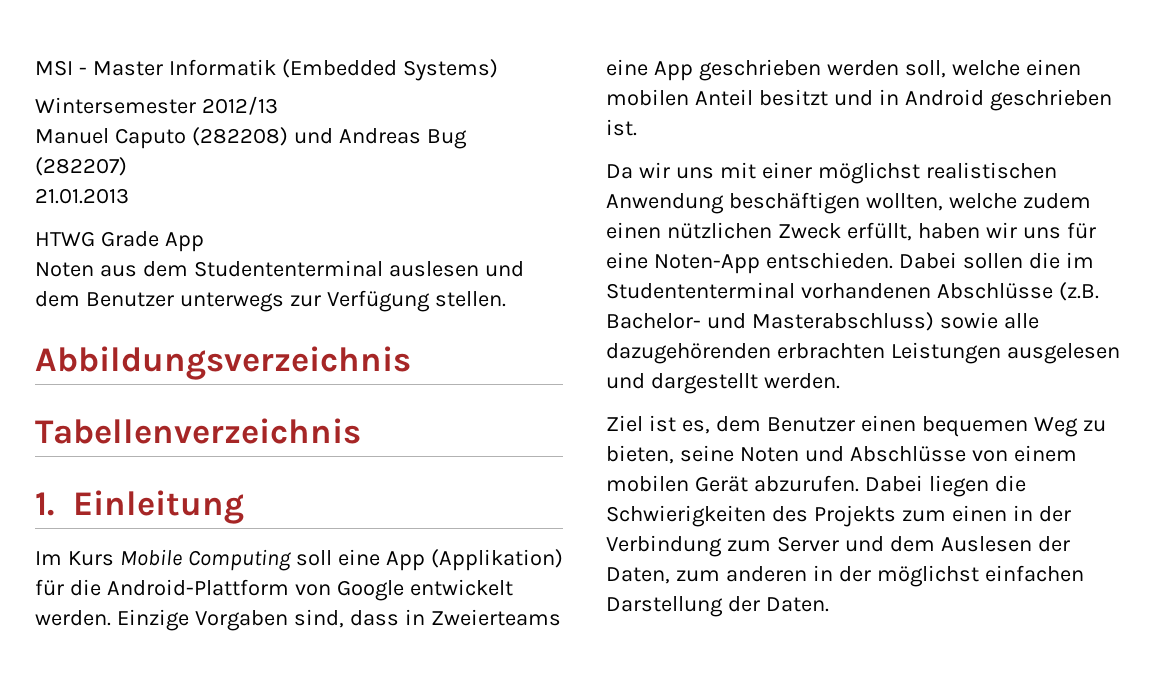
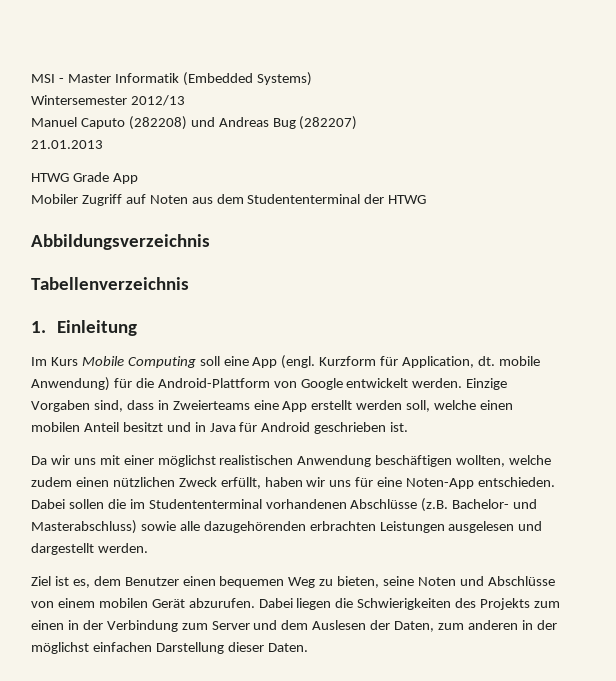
- Noten aus dem Studententerminal auslesen und dem Benutzer unterwegs zur Verfügung stellen.
+ Mobiler Zugriff auf Noten aus dem Studententerminal der HTWG
- Im Kurs Mobile Computing soll eine App (Applikation) für die Android-Plattform von Google entwickelt werden.
+ Im Kurs Mobile Computing soll eine App (engl. Kurzform für Application, dt. mobile Anwendung) für die Android-Plattform von Google entwickelt werden.
- Einzige Vorgaben sind, dass in Zweierteams eine App geschrieben werden soll, welche einen mobilen Anteil besitzt und in Android geschrieben ist.
+ Einzige Vorgaben sind, dass in Zweierteams eine App erstellt werden soll, welche einen mobilen Anteil besitzt und in Java für Android geschrieben ist.
- Dabei liegen die Schwierigkeiten des Projekts zum einen in der Verbindung zum Server und dem Auslesen der Daten, zum anderen in der möglichst einfachen Darstellung der Daten.
+ Dabei liegen die Schwierigkeiten des Projekts zum einen in der Verbindung zum Server und dem Auslesen der Daten, zum anderen in der möglichst einfachen Darstellung dieser Daten.

